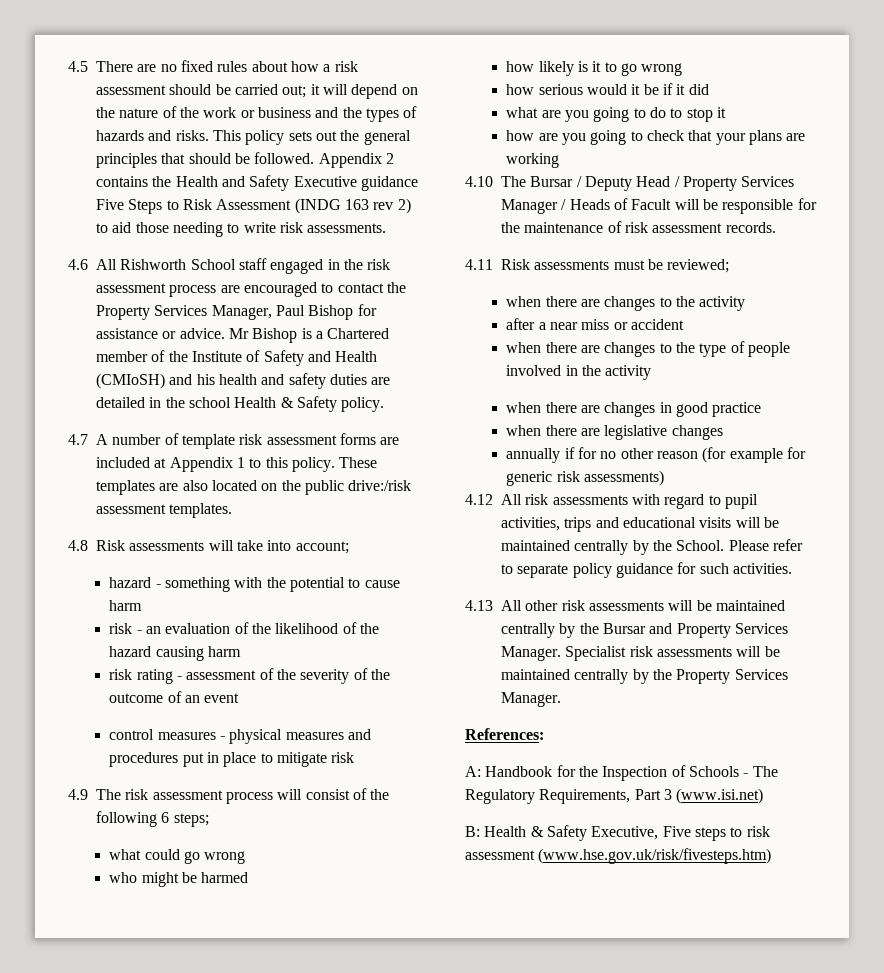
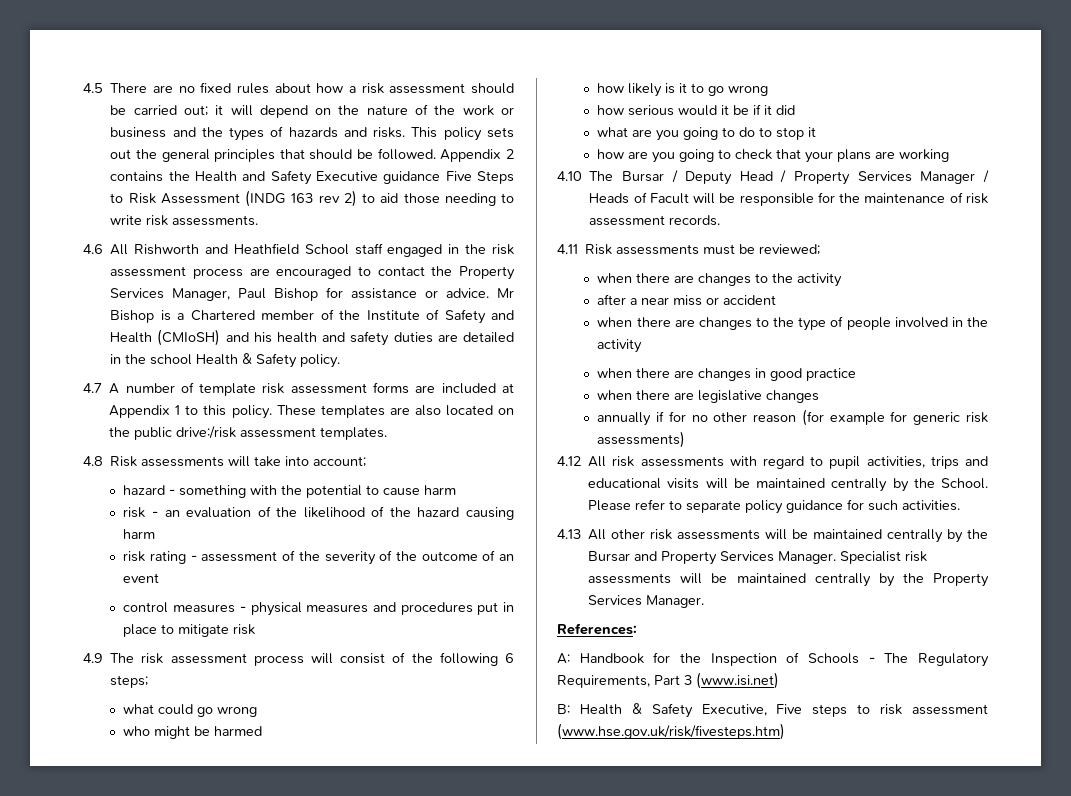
- 4.6 All Rishworth School staff engaged in the risk assessment process are encouraged to contact the Property Services Manager, Paul Bishop for assistance or advice.
+ 4.6 All Rishworth and Heathfield School staff engaged in the risk assessment process are encouraged to contact the Property Services Manager, Paul Bishop for assistance or advice.

